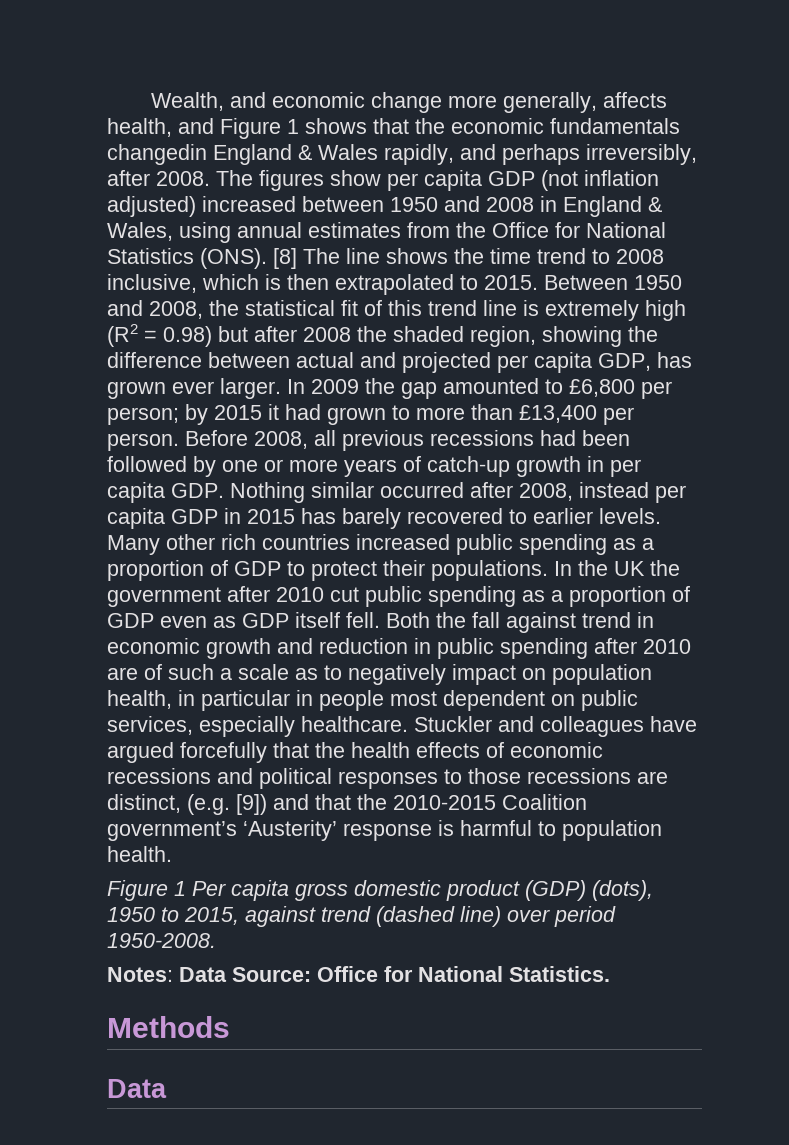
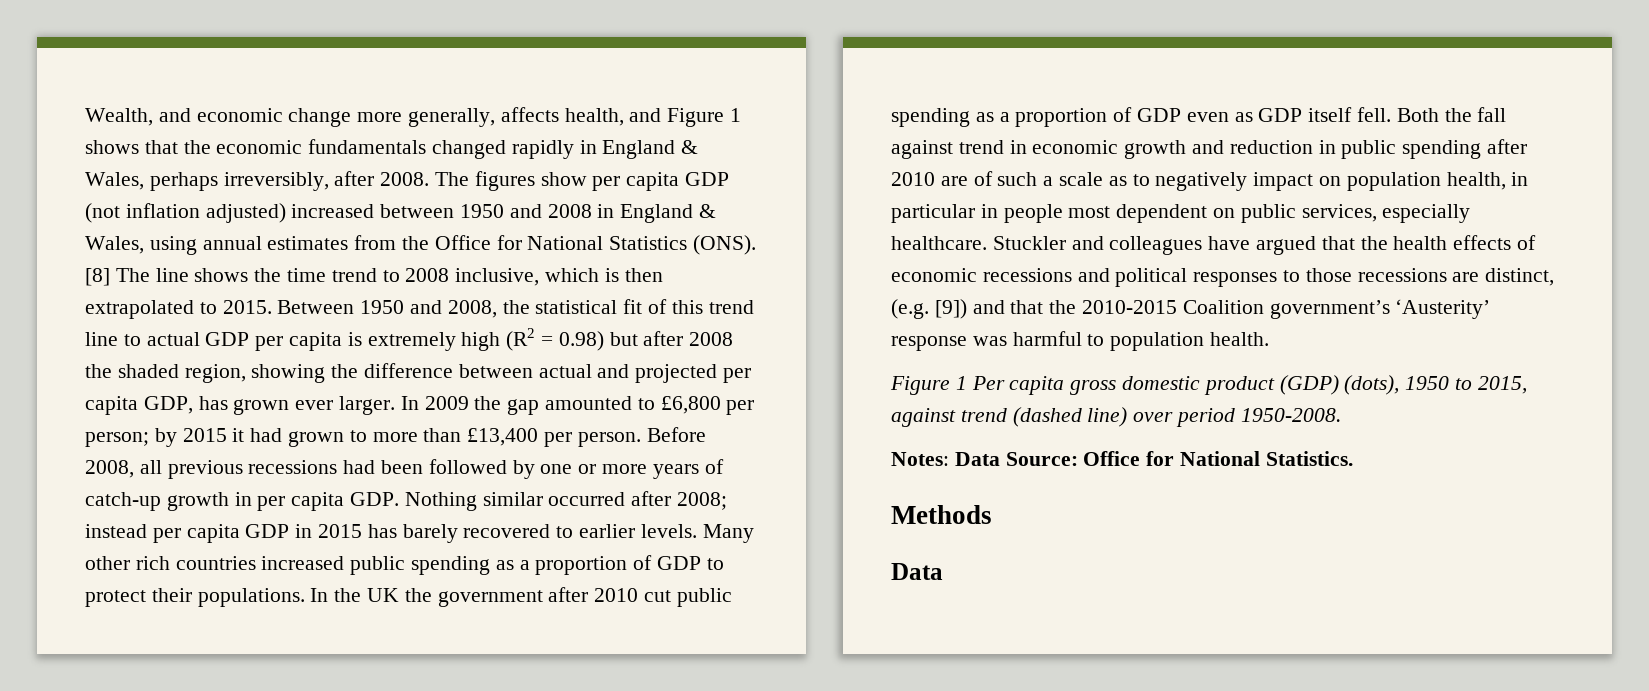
- Wealth, and economic change more generally, affects health, and Figure 1 shows that the economic fundamentals changedin England & Wales rapidly, and perhaps irreversibly, after 2008.
+ Wealth, and economic change more generally, affects health, and Figure 1 shows that the economic fundamentals changed rapidly in England & Wales, perhaps irreversibly, after 2008.
- Between 1950 and 2008, the statistical fit of this trend line is extremely high (R2 = 0.98) but after 2008 the shaded region, showing the difference between actual and projected per capita GDP, has grown ever larger.
+ Between 1950 and 2008, the statistical fit of this trend line to actual GDP per capita is extremely high (R2 = 0.98) but after 2008 the shaded region, showing the difference between actual and projected per capita GDP, has grown ever larger.
- Before 2008, all previous recessions had been followed by one or more years of catch-up growth in per capita GDP. Nothing similar occurred after 2008, instead per capita GDP in 2015 has barely recovered to earlier levels.
+ Before 2008, all previous recessions had been followed by one or more years of catch-up growth in per capita GDP. Nothing similar occurred after 2008; instead per capita GDP in 2015 has barely recovered to earlier levels.
- Stuckler and colleagues have argued forcefully that the health effects of economic recessions and political responses to those recessions are distinct, (e.g. [9]) and that the 2010-2015 Coalition government’s ‘Austerity’ response is harmful to population health.
+ Stuckler and colleagues have argued that the health effects of economic recessions and political responses to those recessions are distinct, (e.g. [9]) and that the 2010-2015 Coalition government’s ‘Austerity’ response was harmful to population health.

